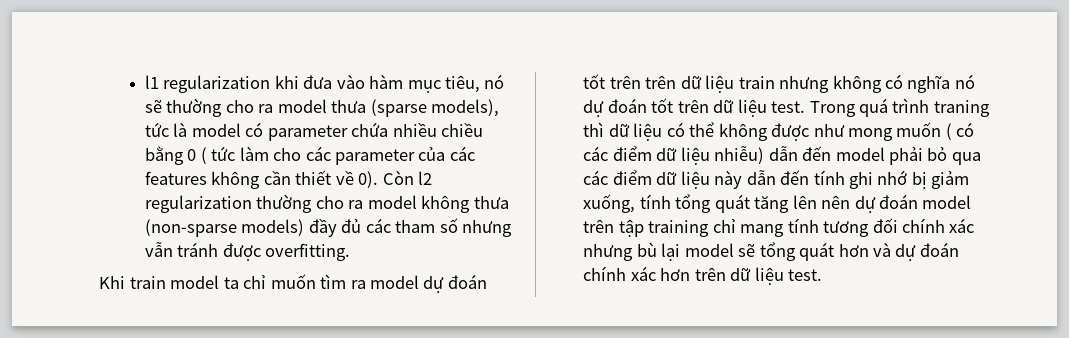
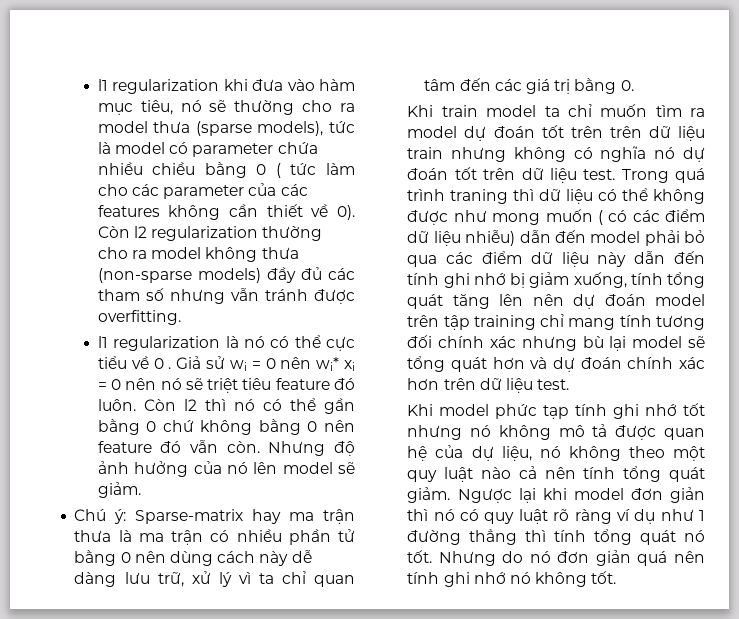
+ l1 regularization là nó có thể cực tiểu về 0 . Giả sử wi = 0 nên wi* xi = 0 nên nó sẽ triệt tiêu feature đó luôn. Còn l2 thì nó có thể gần bằng 0 chứ không bằng 0 nên feature đó vẫn còn. Nhưng độ ảnh hưởng của nó lên model sẽ giảm.
+ Chú ý: Sparse-matrix hay ma trận thưa là ma trận có nhiều phần tử bằng 0 nên dùng cách này dễ dàng lưu trữ, xử lý vì ta chỉ quan tâm đến các giá trị bằng 0.
+ Khi model phức tạp tính ghi nhớ tốt nhưng nó không mô tả được quan hệ của dự liệu, nó không theo một quy luật nào cả nên tính tổng quát giảm. Ngược lại khi model đơn giản thì nó có quy luật rõ ràng ví dụ như 1 đường thẳng thì tính tổng quát nó tốt. Nhưng do nó đơn giản quá nên tính ghi nhớ nó không tốt.

